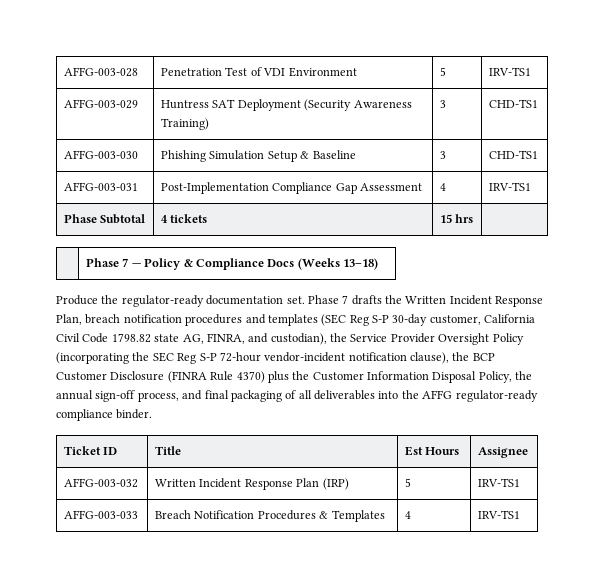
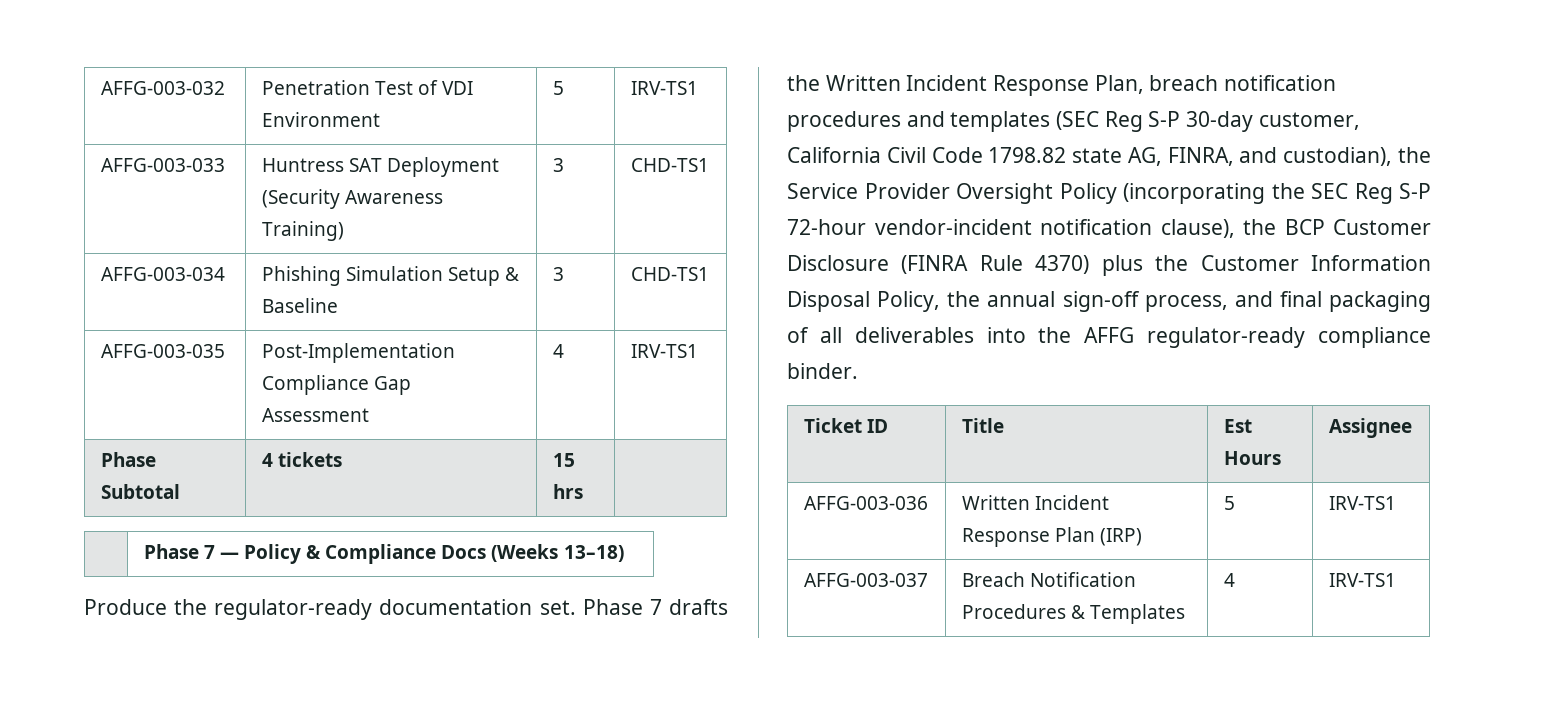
- AFFG-003-028 | Penetration Test of VDI Environment | 5 | IRV-TS1
+ AFFG-003-032 | Penetration Test of VDI Environment | 5 | IRV-TS1
- AFFG-003-029 | Huntress SAT Deployment (Security Awareness Training) | 3 | CHD-TS1
+ AFFG-003-033 | Huntress SAT Deployment (Security Awareness Training) | 3 | CHD-TS1
- AFFG-003-030 | Phishing Simulation Setup & Baseline | 3 | CHD-TS1
+ AFFG-003-034 | Phishing Simulation Setup & Baseline | 3 | CHD-TS1
- AFFG-003-031 | Post-Implementation Compliance Gap Assessment | 4 | IRV-TS1
+ AFFG-003-035 | Post-Implementation Compliance Gap Assessment | 4 | IRV-TS1
- AFFG-003-032 | Written Incident Response Plan (IRP) | 5 | IRV-TS1
+ AFFG-003-036 | Written Incident Response Plan (IRP) | 5 | IRV-TS1
- AFFG-003-033 | Breach Notification Procedures & Templates | 4 | IRV-TS1
+ AFFG-003-037 | Breach Notification Procedures & Templates | 4 | IRV-TS1

